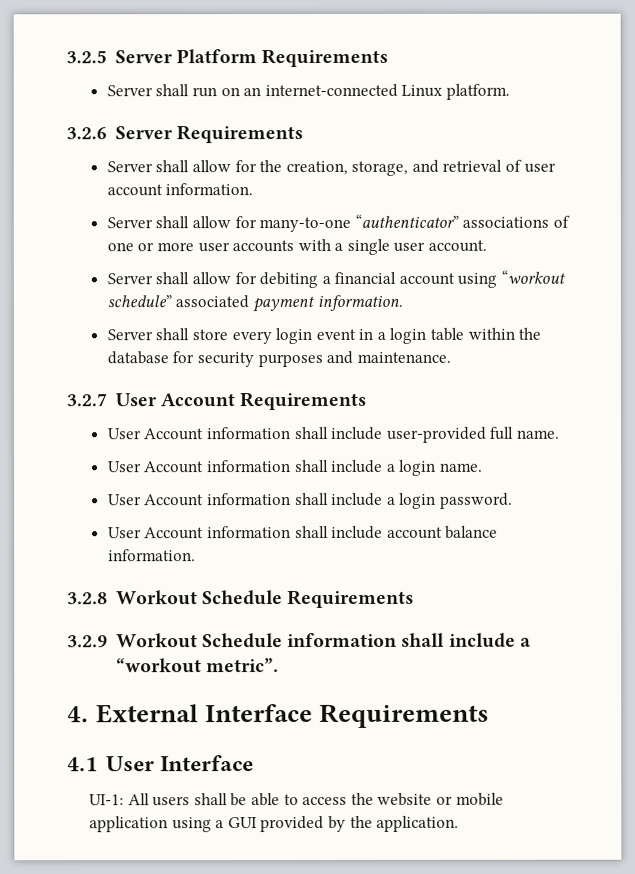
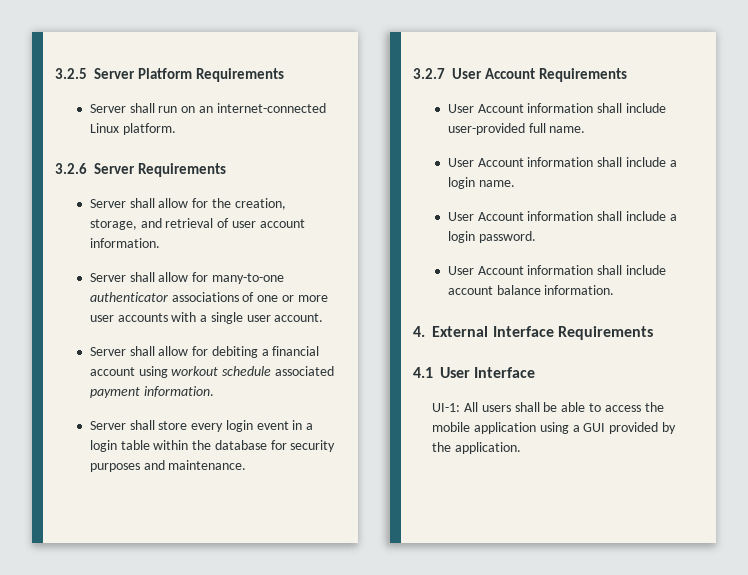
- Server shall allow for many-to-one “authenticator” associations of one or more user accounts with a single user account.
+ Server shall allow for many-to-one authenticator associations of one or more user accounts with a single user account.
- Server shall allow for debiting a financial account using “workout schedule” associated payment information.
+ Server shall allow for debiting a financial account using workout schedule associated payment information.
- 3.2.8 Workout Schedule Requirements
- 3.2.9 Workout Schedule information shall include a “workout metric”.
- UI-1: All users shall be able to access the website or mobile application using a GUI provided by the application.
+ UI-1: All users shall be able to access the mobile application using a GUI provided by the application.

